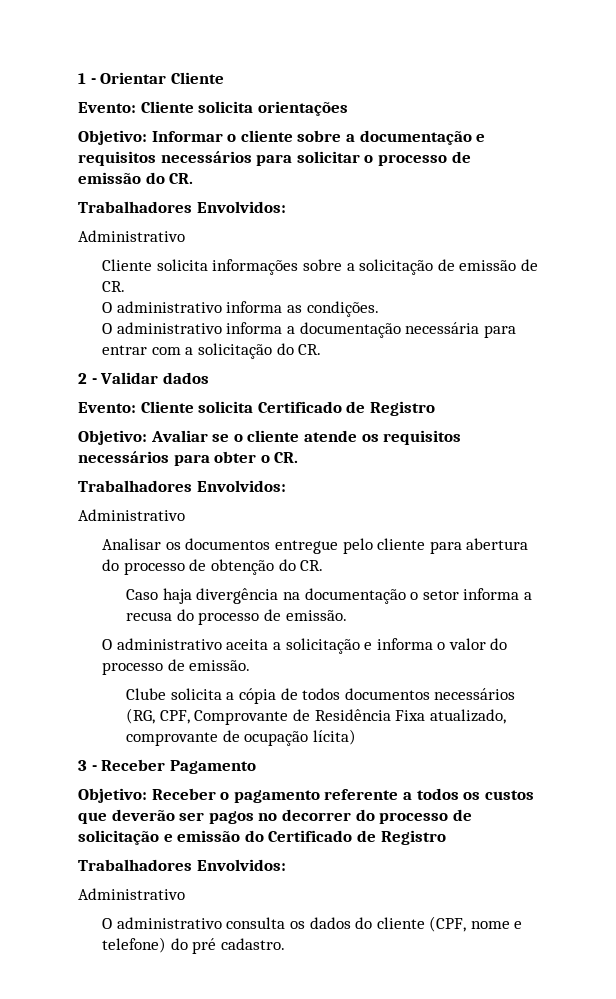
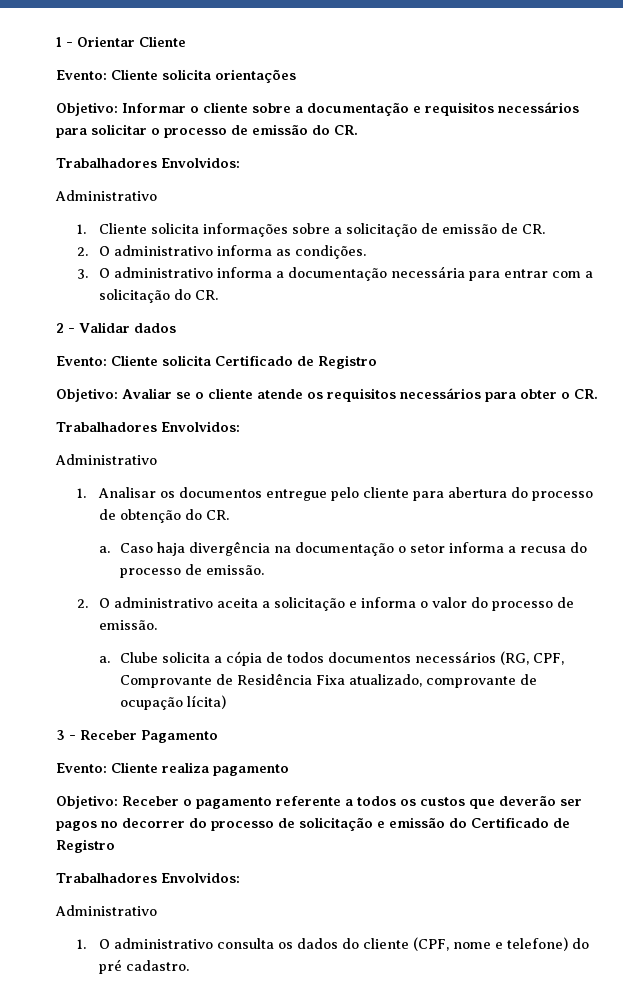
- Cliente solicita informações sobre a solicitação de emissão de CR.
+ 1. Cliente solicita informações sobre a solicitação de emissão de CR.
- O administrativo informa as condições.
+ 2. O administrativo informa as condições.
- O administrativo informa a documentação necessária para entrar com a solicitação do CR.
+ 3. O administrativo informa a documentação necessária para entrar com a solicitação do CR.
- Analisar os documentos entregue pelo cliente para abertura do processo de obtenção do CR.
- Caso haja divergência na documentação o setor informa a recusa do processo de emissão.
+ 1. Analisar os documentos entregue pelo cliente para abertura do processo de obtenção do CR.
+ a. Caso haja divergência na documentação o setor informa a recusa do processo de emissão.
- O administrativo aceita a solicitação e informa o valor do processo de emissão.
- Clube solicita a cópia de todos documentos necessários (RG, CPF, Comprovante de Residência Fixa atualizado, comprovante de ocupação lícita)
+ 2. O administrativo aceita a solicitação e informa o valor do processo de emissão.
+ a. Clube solicita a cópia de todos documentos necessários (RG, CPF, Comprovante de Residência Fixa atualizado, comprovante de ocupação lícita)
+ Evento: Cliente realiza pagamento
- O administrativo consulta os dados do cliente (CPF, nome e telefone) do pré cadastro.
+ 1. O administrativo consulta os dados do cliente (CPF, nome e telefone) do pré cadastro.

